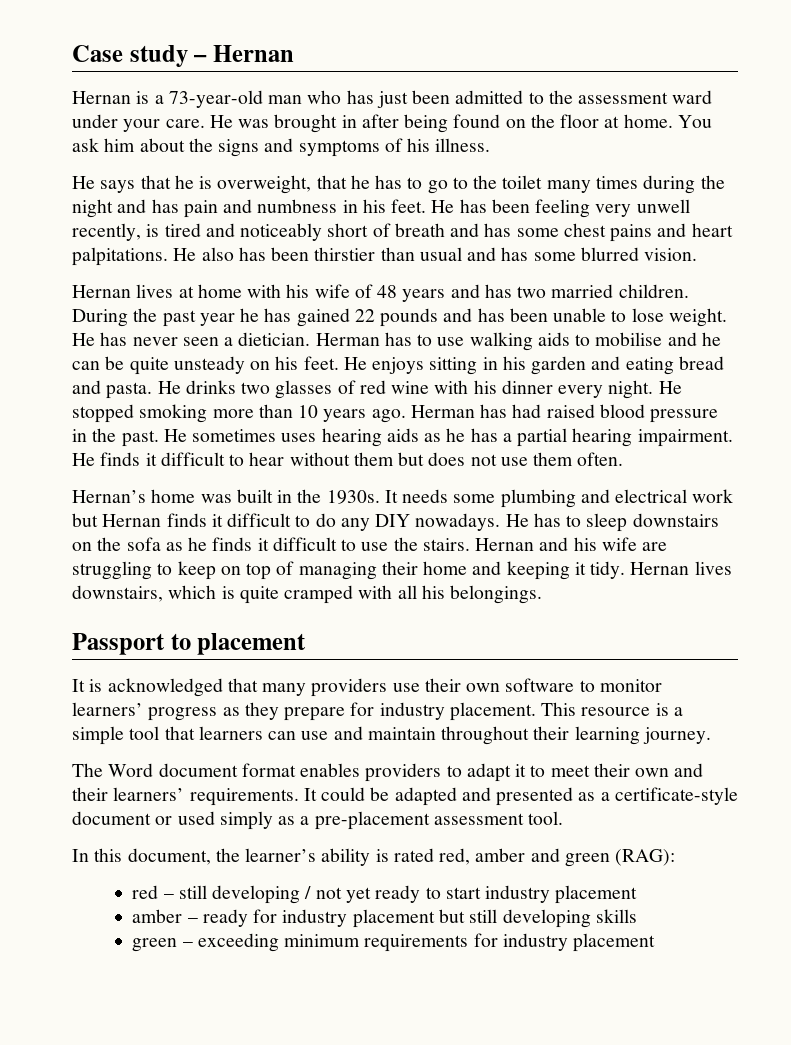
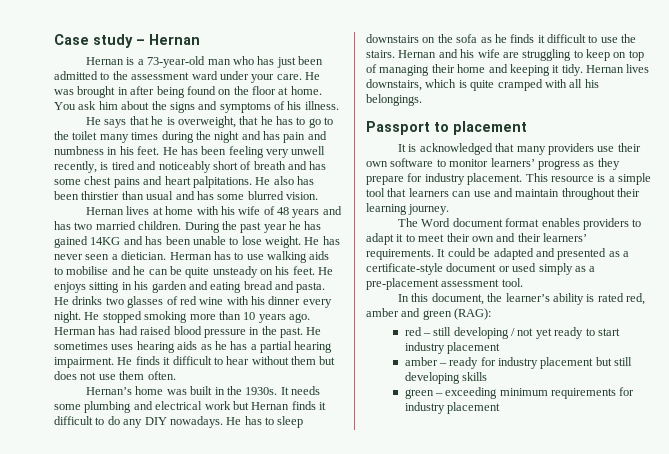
- During the past year he has gained 22 pounds and has been unable to lose weight.
+ During the past year he has gained 14KG and has been unable to lose weight.

